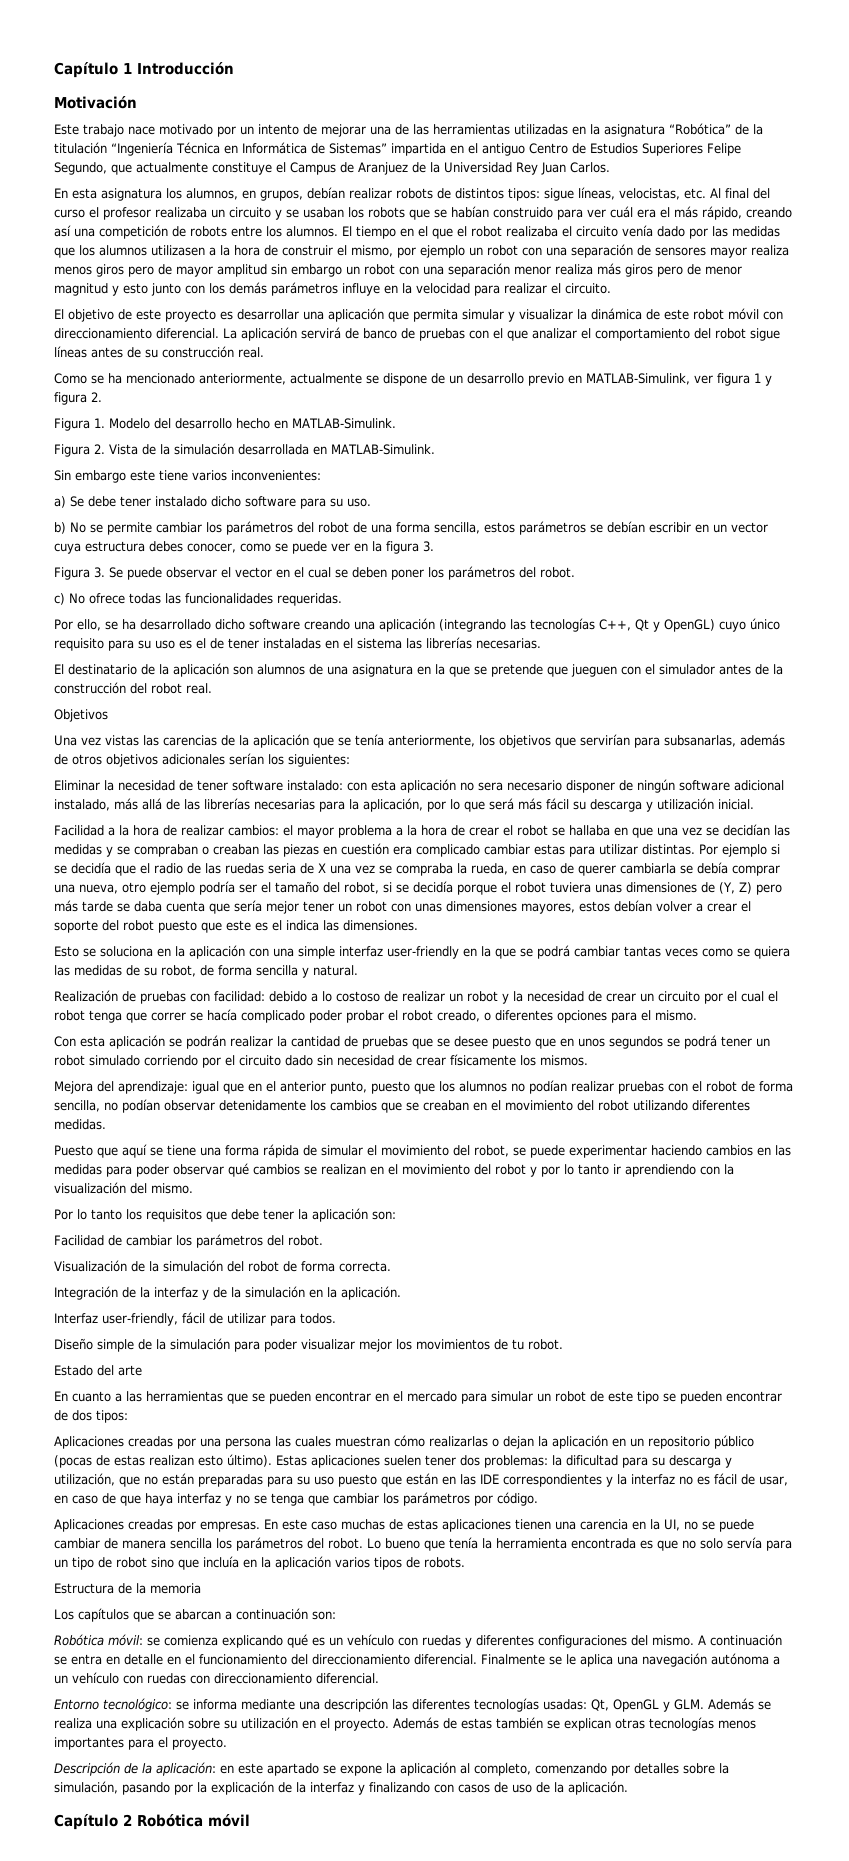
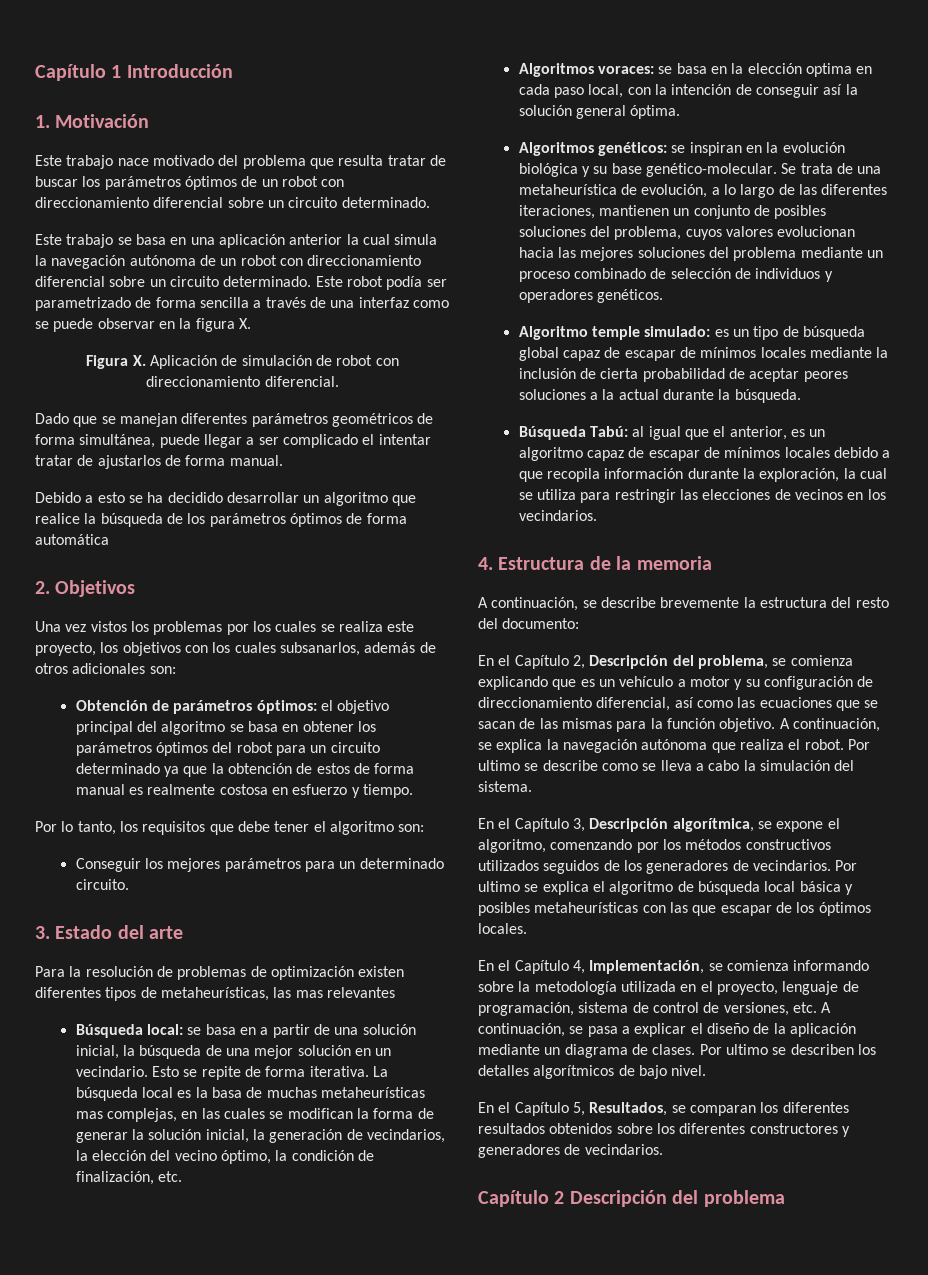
- Motivación
+ 1. Motivación
- Este trabajo nace motivado por un intento de mejorar una de las herramientas utilizadas en la asignatura “Robótica” de la titulación “Ingeniería Técnica en Informática de Sistemas” impartida en el antiguo Centro de Estudios Superiores Felipe Segundo, que actualmente constituye el Campus de Aranjuez de la Universidad Rey Juan Carlos.
- En esta asignatura los alumnos, en grupos, debían realizar robots de distintos tipos: sigue líneas, velocistas, etc. Al final del curso el profesor realizaba un circuito y se usaban los robots que se habían construido para ver cuál era el más rápido, creando así una competición de robots entre los alumnos. El tiempo en el que el robot realizaba el circuito venía dado por las medidas que los alumnos utilizasen a la hora de construir el mismo, por ejemplo un robot con una separación de sensores mayor realiza menos giros pero de mayor amplitud sin embargo un robot con una separación menor realiza más giros pero de menor magnitud y esto junto con los demás parámetros influye en la velocidad para realizar el circuito.
- El objetivo de este proyecto es desarrollar una aplicación que permita simular y visualizar la dinámica de este robot móvil con direccionamiento diferencial. La aplicación servirá de banco de pruebas con el que analizar el comportamiento del robot sigue líneas antes de su construcción real.
- Como se ha mencionado anteriormente, actualmente se dispone de un desarrollo previo en MATLAB-Simulink, ver figura 1 y figura 2.
- Figura 1. Modelo del desarrollo hecho en MATLAB-Simulink.
- Figura 2. Vista de la simulación desarrollada en MATLAB-Simulink.
- Sin embargo este tiene varios inconvenientes:
- a) Se debe tener instalado dicho software para su uso.
- b) No se permite cambiar los parámetros del robot de una forma sencilla, estos parámetros se debían escribir en un vector cuya estructura debes conocer, como se puede ver en la figura 3.
- Figura 3. Se puede observar el vector en el cual se deben poner los parámetros del robot.
- c) No ofrece todas las funcionalidades requeridas.
- Por ello, se ha desarrollado dicho software creando una aplicación (integrando las tecnologías C++, Qt y OpenGL) cuyo único requisito para su uso es el de tener instaladas en el sistema las librerías necesarias.
- El destinatario de la aplicación son alumnos de una asignatura en la que se pretende que jueguen con el simulador antes de la construcción del robot real.
- Objetivos
- Una vez vistas las carencias de la aplicación que se tenía anteriormente, los objetivos que servirían para subsanarlas, además de otros objetivos adicionales serían los siguientes:
- Eliminar la necesidad de tener software instalado: con esta aplicación no sera necesario disponer de ningún software adicional instalado, más allá de las librerías necesarias para la aplicación, por lo que será más fácil su descarga y utilización inicial.
- Facilidad a la hora de realizar cambios: el mayor problema a la hora de crear el robot se hallaba en que una vez se decidían las medidas y se compraban o creaban las piezas en cuestión era complicado cambiar estas para utilizar distintas. Por ejemplo si se decidía que el radio de las ruedas seria de X una vez se compraba la rueda, en caso de querer cambiarla se debía comprar una nueva, otro ejemplo podría ser el tamaño del robot, si se decidía porque el robot tuviera unas dimensiones de (Y, Z) pero más tarde se daba cuenta que sería mejor tener un robot con unas dimensiones mayores, estos debían volver a crear el soporte del robot puesto que este es el indica las dimensiones.
- Esto se soluciona en la aplicación con una simple interfaz user-friendly en la que se podrá cambiar tantas veces como se quiera las medidas de su robot, de forma sencilla y natural.
- Realización de pruebas con facilidad: debido a lo costoso de realizar un robot y la necesidad de crear un circuito por el cual el robot tenga que correr se hacía complicado poder probar el robot creado, o diferentes opciones para el mismo.
- Con esta aplicación se podrán realizar la cantidad de pruebas que se desee puesto que en unos segundos se podrá tener un robot simulado corriendo por el circuito dado sin necesidad de crear físicamente los mismos.
- Mejora del aprendizaje: igual que en el anterior punto, puesto que los alumnos no podían realizar pruebas con el robot de forma sencilla, no podían observar detenidamente los cambios que se creaban en el movimiento del robot utilizando diferentes medidas.
- Puesto que aquí se tiene una forma rápida de simular el movimiento del robot, se puede experimentar haciendo cambios en las medidas para poder observar qué cambios se realizan en el movimiento del robot y por lo tanto ir aprendiendo con la visualización del mismo.
+ Este trabajo nace motivado del problema que resulta tratar de buscar los parámetros óptimos de un robot con direccionamiento diferencial sobre un circuito determinado.
+ Este trabajo se basa en una aplicación anterior la cual simula la navegación autónoma de un robot con direccionamiento diferencial sobre un circuito determinado. Este robot podía ser parametrizado de forma sencilla a través de una interfaz como se puede observar en la figura X.
+ Figura X. Aplicación de simulación de robot con direccionamiento diferencial.
+ Dado que se manejan diferentes parámetros geométricos de forma simultánea, puede llegar a ser complicado el intentar tratar de ajustarlos de forma manual.
+ Debido a esto se ha decidido desarrollar un algoritmo que realice la búsqueda de los parámetros óptimos de forma automática
+ 2. Objetivos
+ Una vez vistos los problemas por los cuales se realiza este proyecto, los objetivos con los cuales subsanarlos, además de otros adicionales son:
+ Obtención de parámetros óptimos: el objetivo principal del algoritmo se basa en obtener los parámetros óptimos del robot para un circuito determinado ya que la obtención de estos de forma manual es realmente costosa en esfuerzo y tiempo.
- Por lo tanto los requisitos que debe tener la aplicación son:
- Facilidad de cambiar los parámetros del robot.
- Visualización de la simulación del robot de forma correcta.
- Integración de la interfaz y de la simulación en la aplicación.
- Interfaz user-friendly, fácil de utilizar para todos.
- Diseño simple de la simulación para poder visualizar mejor los movimientos de tu robot.
- Estado del arte
- En cuanto a las herramientas que se pueden encontrar en el mercado para simular un robot de este tipo se pueden encontrar de dos tipos:
- Aplicaciones creadas por una persona las cuales muestran cómo realizarlas o dejan la aplicación en un repositorio público (pocas de estas realizan esto último). Estas aplicaciones suelen tener dos problemas: la dificultad para su descarga y utilización, que no están preparadas para su uso puesto que están en las IDE correspondientes y la interfaz no es fácil de usar, en caso de que haya interfaz y no se tenga que cambiar los parámetros por código.
- Aplicaciones creadas por empresas. En este caso muchas de estas aplicaciones tienen una carencia en la UI, no se puede cambiar de manera sencilla los parámetros del robot. Lo bueno que tenía la herramienta encontrada es que no solo servía para un tipo de robot sino que incluía en la aplicación varios tipos de robots.
- Estructura de la memoria
- Los capítulos que se abarcan a continuación son:
- Robótica móvil: se comienza explicando qué es un vehículo con ruedas y diferentes configuraciones del mismo. A continuación se entra en detalle en el funcionamiento del direccionamiento diferencial. Finalmente se le aplica una navegación autónoma a un vehículo con ruedas con direccionamiento diferencial.
- Entorno tecnológico: se informa mediante una descripción las diferentes tecnologías usadas: Qt, OpenGL y GLM. Además se realiza una explicación sobre su utilización en el proyecto. Además de estas también se explican otras tecnologías menos importantes para el proyecto.
- Descripción de la aplicación: en este apartado se expone la aplicación al completo, comenzando por detalles sobre la simulación, pasando por la explicación de la interfaz y finalizando con casos de uso de la aplicación.
+ Por lo tanto, los requisitos que debe tener el algoritmo son:
+ Conseguir los mejores parámetros para un determinado circuito.
+ 3. Estado del arte
+ Para la resolución de problemas de optimización existen diferentes tipos de metaheurísticas, las mas relevantes
+ Búsqueda local: se basa en a partir de una solución inicial, la búsqueda de una mejor solución en un vecindario. Esto se repite de forma iterativa. La búsqueda local es la basa de muchas metaheurísticas mas complejas, en las cuales se modifican la forma de generar la solución inicial, la generación de vecindarios, la elección del vecino óptimo, la condición de finalización, etc.
+ Algoritmos voraces: se basa en la elección optima en cada paso local, con la intención de conseguir así la solución general óptima.
+ Algoritmos genéticos: se inspiran en la evolución biológica y su base genético-molecular. Se trata de una metaheurística de evolución, a lo largo de las diferentes iteraciones, mantienen un conjunto de posibles soluciones del problema, cuyos valores evolucionan hacia las mejores soluciones del problema mediante un proceso combinado de selección de individuos y operadores genéticos.
+ Algoritmo temple simulado: es un tipo de búsqueda global capaz de escapar de mínimos locales mediante la inclusión de cierta probabilidad de aceptar peores soluciones a la actual durante la búsqueda.
+ Búsqueda Tabú: al igual que el anterior, es un algoritmo capaz de escapar de mínimos locales debido a que recopila información durante la exploración, la cual se utiliza para restringir las elecciones de vecinos en los vecindarios.
+ 4. Estructura de la memoria
+ A continuación, se describe brevemente la estructura del resto del documento:
+ En el Capítulo 2, Descripción del problema, se comienza explicando que es un vehículo a motor y su configuración de direccionamiento diferencial, así como las ecuaciones que se sacan de las mismas para la función objetivo. A continuación, se explica la navegación autónoma que realiza el robot. Por ultimo se describe como se lleva a cabo la simulación del sistema.
+ En el Capítulo 3, Descripción algorítmica, se expone el algoritmo, comenzando por los métodos constructivos utilizados seguidos de los generadores de vecindarios. Por ultimo se explica el algoritmo de búsqueda local básica y posibles metaheurísticas con las que escapar de los óptimos locales.
+ En el Capítulo 4, Implementación, se comienza informando sobre la metodología utilizada en el proyecto, lenguaje de programación, sistema de control de versiones, etc. A continuación, se pasa a explicar el diseño de la aplicación mediante un diagrama de clases. Por ultimo se describen los detalles algorítmicos de bajo nivel.
+ En el Capítulo 5, Resultados, se comparan los diferentes resultados obtenidos sobre los diferentes constructores y generadores de vecindarios.
- Capítulo 2 Robótica móvil
+ Capítulo 2 Descripción del problema

